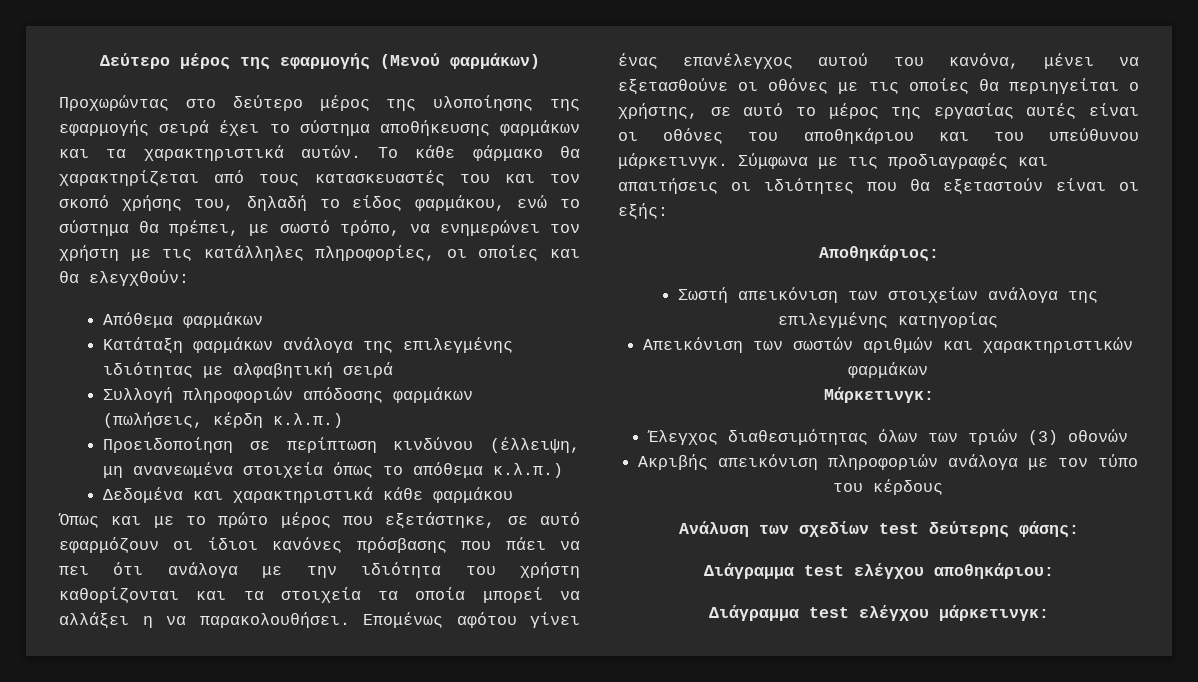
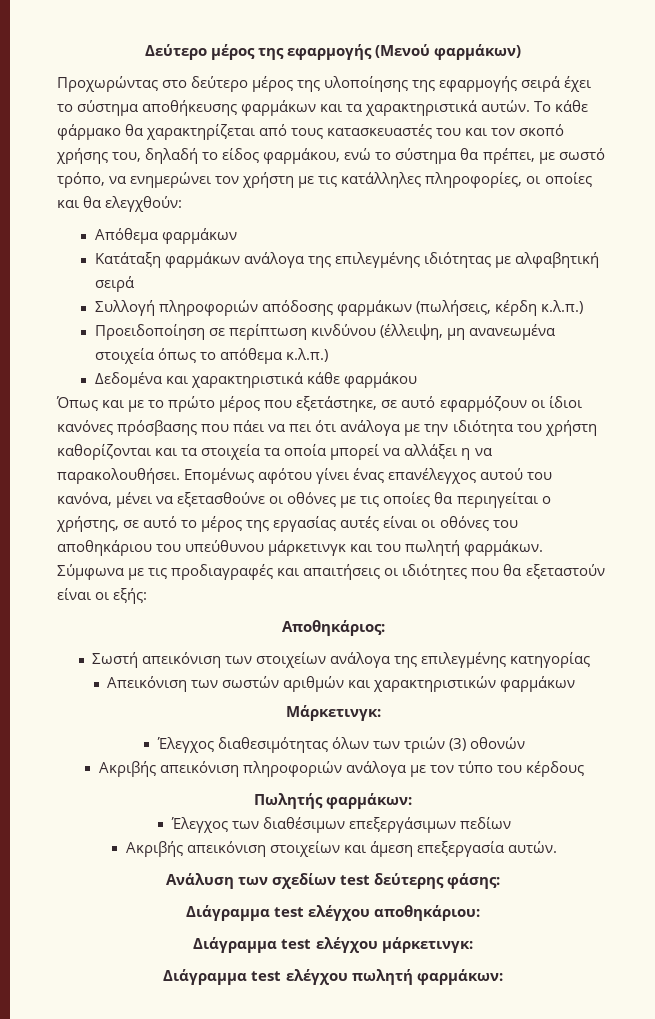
- Επομένως αφότου γίνει ένας επανέλεγχος αυτού του κανόνα, μένει να εξετασθούνε οι οθόνες με τις οποίες θα περιηγείται ο χρήστης, σε αυτό το μέρος της εργασίας αυτές είναι οι οθόνες του αποθηκάριου και του υπεύθυνου μάρκετινγκ.
+ Επομένως αφότου γίνει ένας επανέλεγχος αυτού του κανόνα, μένει να εξετασθούνε οι οθόνες με τις οποίες θα περιηγείται ο χρήστης, σε αυτό το μέρος της εργασίας αυτές είναι οι οθόνες του αποθηκάριου του υπεύθυνου μάρκετινγκ και του πωλητή φαρμάκων.
+ Πωλητής φαρμάκων:
+ Έλεγχος των διαθέσιμων επεξεργάσιμων πεδίων
+ Ακριβής απεικόνιση στοιχείων και άμεση επεξεργασία αυτών.
+ Διάγραμμα test ελέγχου πωλητή φαρμάκων:

